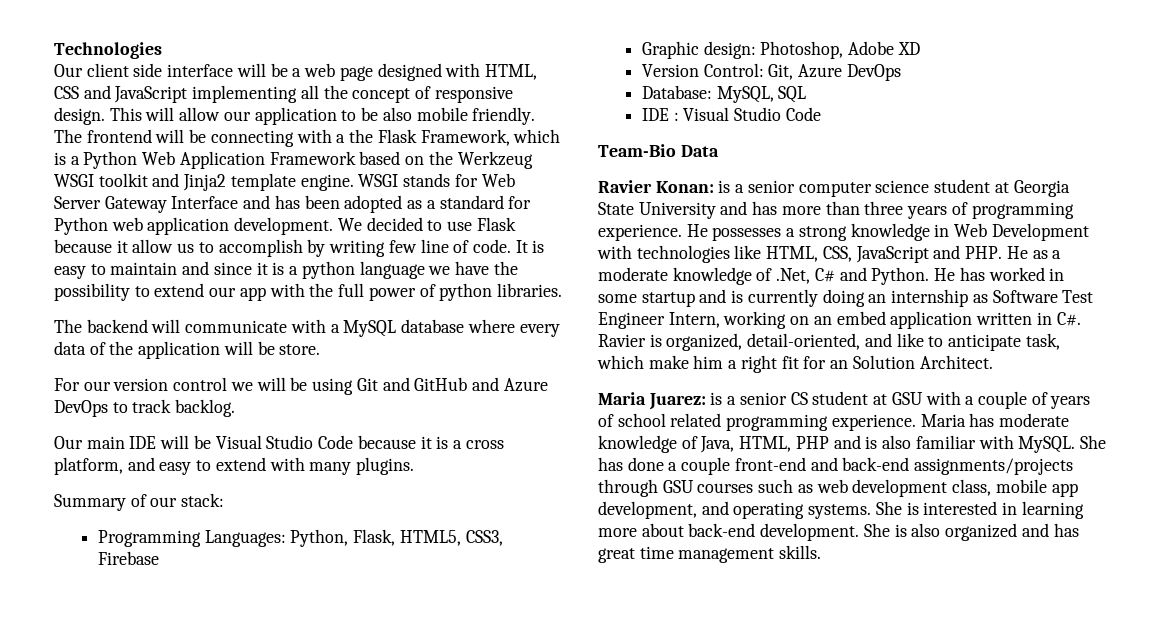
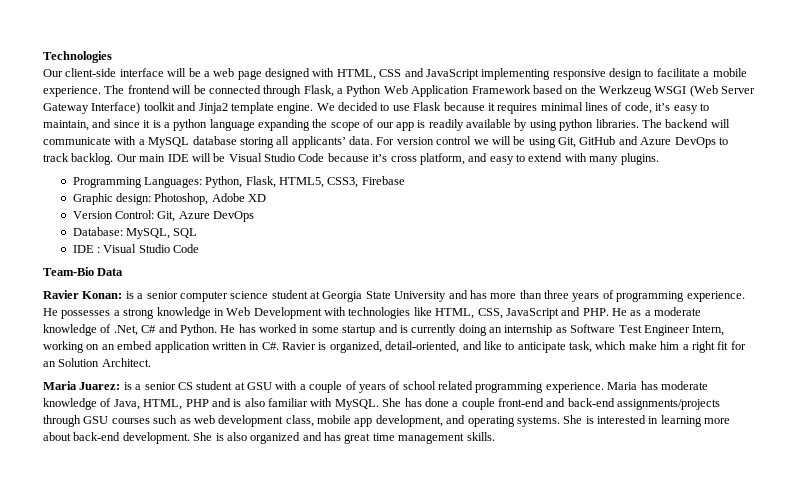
- Our client side interface will be a web page designed with HTML, CSS and JavaScript implementing all the concept of responsive design. This will allow our application to be also mobile friendly. The frontend will be connecting with a the Flask Framework, which is a Python Web Application Framework based on the Werkzeug WSGI toolkit and Jinja2 template engine.
+ Our client-side interface will be a web page designed with HTML, CSS and JavaScript implementing responsive design to facilitate a mobile experience. The frontend will be connected through Flask, a Python Web Application Framework based on the Werkzeug WSGI (Web Server Gateway Interface) toolkit and Jinja2 template engine.
- WSGI stands for Web Server Gateway Interface and has been adopted as a standard for Python web application development.
- We decided to use Flask because it allow us to accomplish by writing few line of code. It is easy to maintain and since it is a python language we have the possibility to extend our app with the full power of python libraries.
- The backend will communicate with a MySQL database where every data of the application will be store.
- For our version control we will be using Git and GitHub and Azure DevOps to track backlog.
- Our main IDE will be Visual Studio Code because it is a cross platform, and easy to extend with many plugins.
+ We decided to use Flask because it requires minimal lines of code, it’s easy to maintain, and since it is a python language expanding the scope of our app is readily available by using python libraries. The backend will communicate with a MySQL database storing all applicants’ data. For version control we will be using Git, GitHub and Azure DevOps to track backlog. Our main IDE will be Visual Studio Code because it’s cross platform, and easy to extend with many plugins.
- Summary of our stack:

